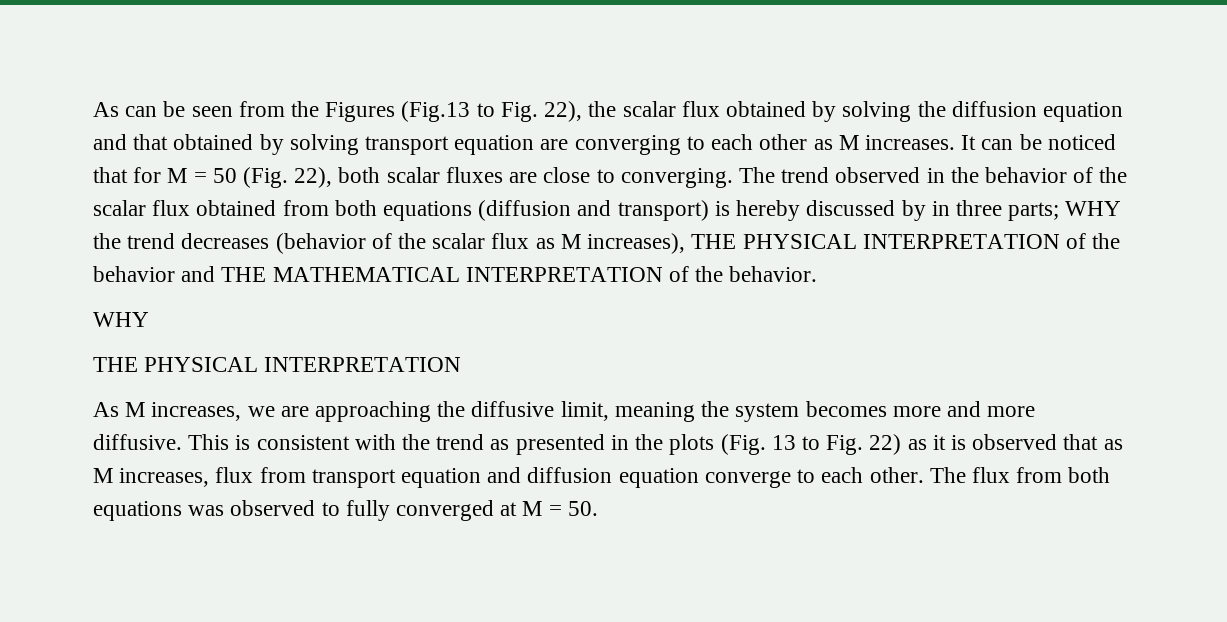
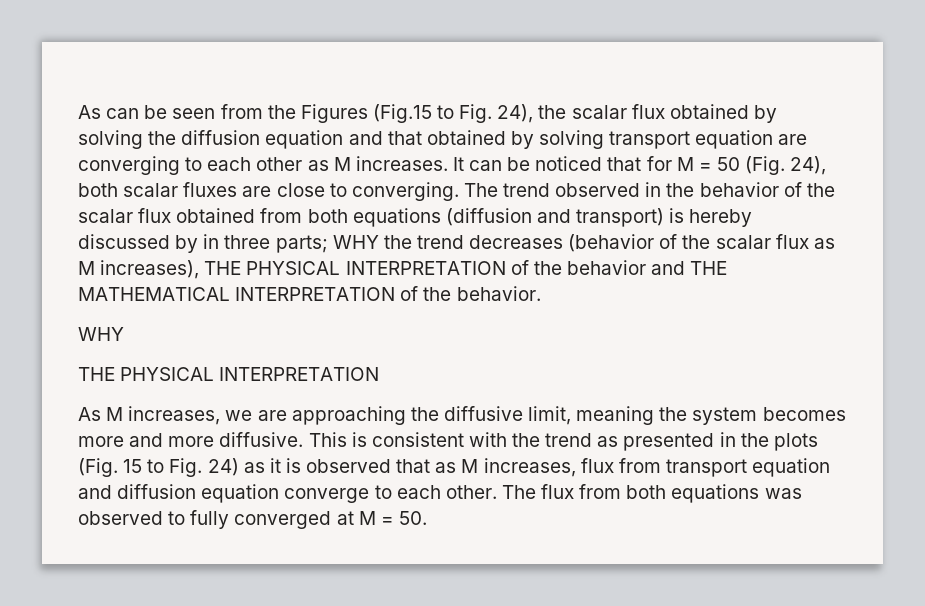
- As can be seen from the Figures (Fig.13 to Fig. 22), the scalar flux obtained by solving the diffusion equation and that obtained by solving transport equation are converging to each other as M increases.
+ As can be seen from the Figures (Fig.15 to Fig. 24), the scalar flux obtained by solving the diffusion equation and that obtained by solving transport equation are converging to each other as M increases.
- It can be noticed that for M = 50 (Fig. 22), both scalar fluxes are close to converging.
+ It can be noticed that for M = 50 (Fig. 24), both scalar fluxes are close to converging.
- This is consistent with the trend as presented in the plots (Fig. 13 to Fig. 22) as it is observed that as M increases, flux from transport equation and diffusion equation converge to each other.
+ This is consistent with the trend as presented in the plots (Fig. 15 to Fig. 24) as it is observed that as M increases, flux from transport equation and diffusion equation converge to each other.

